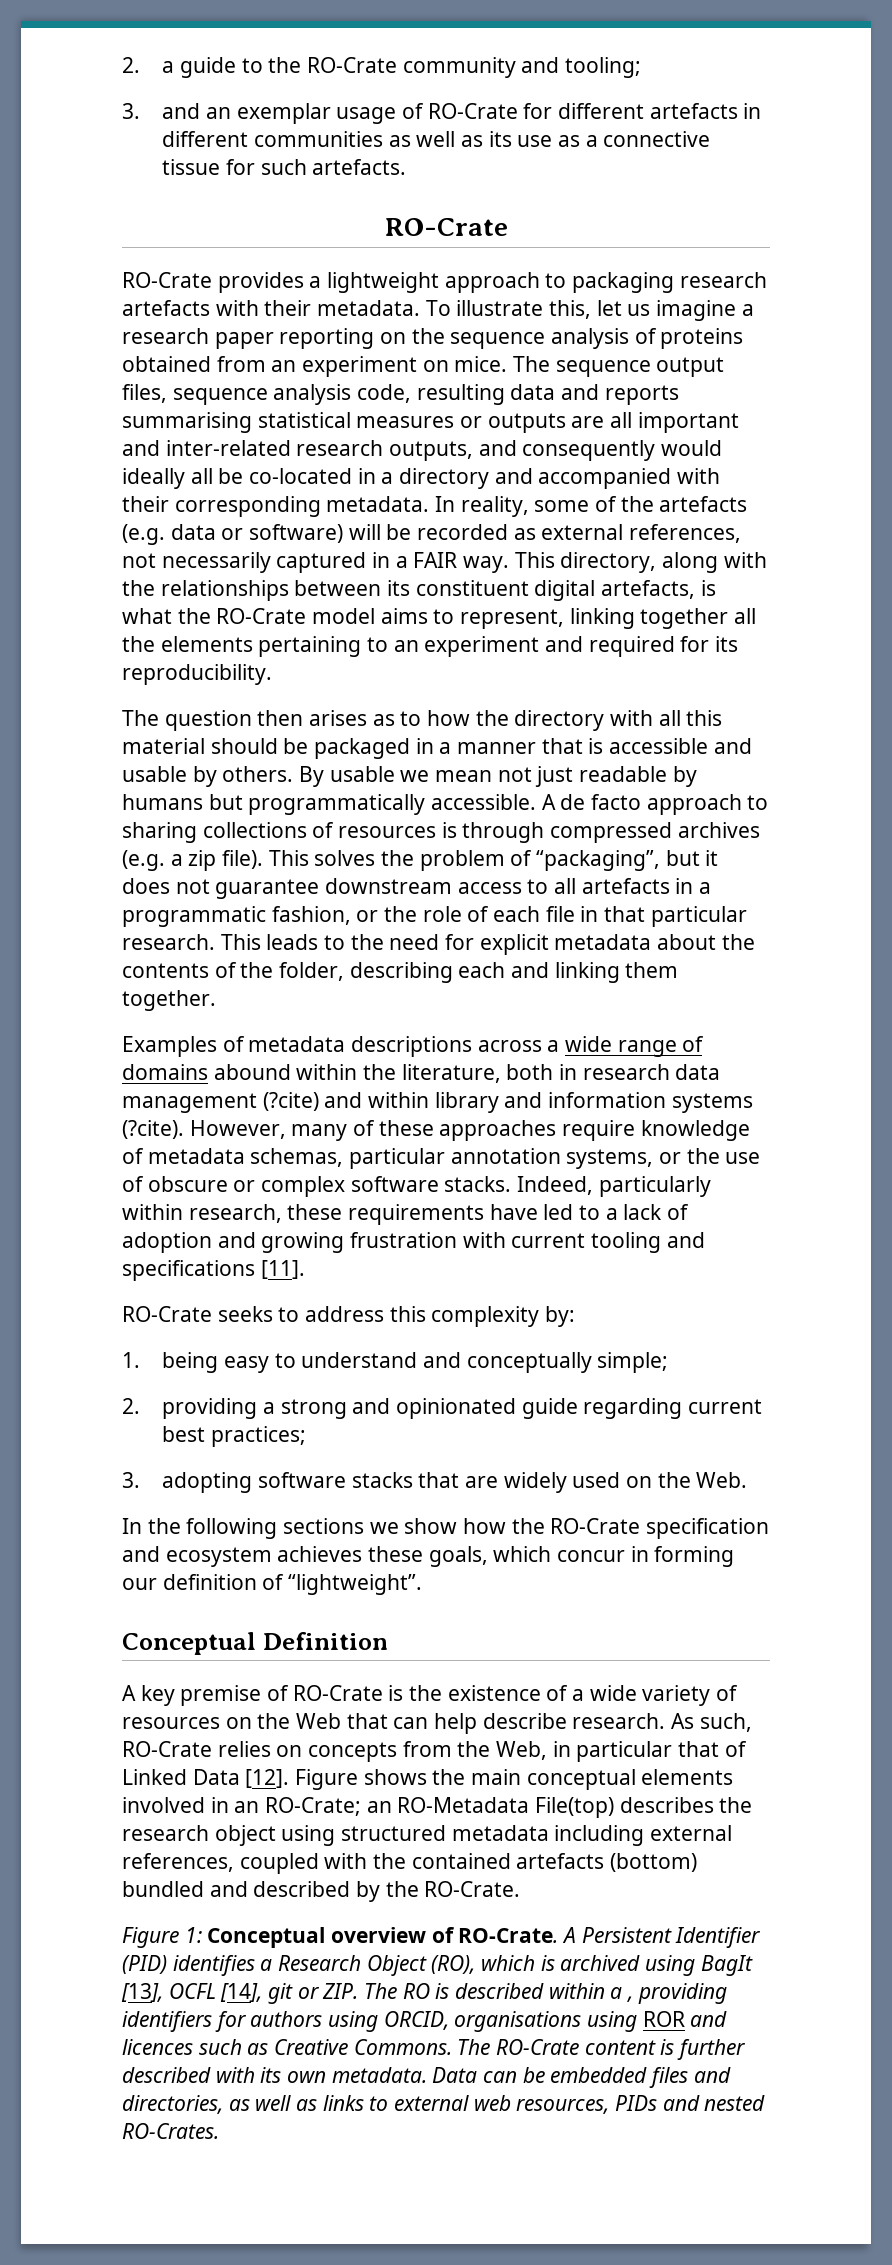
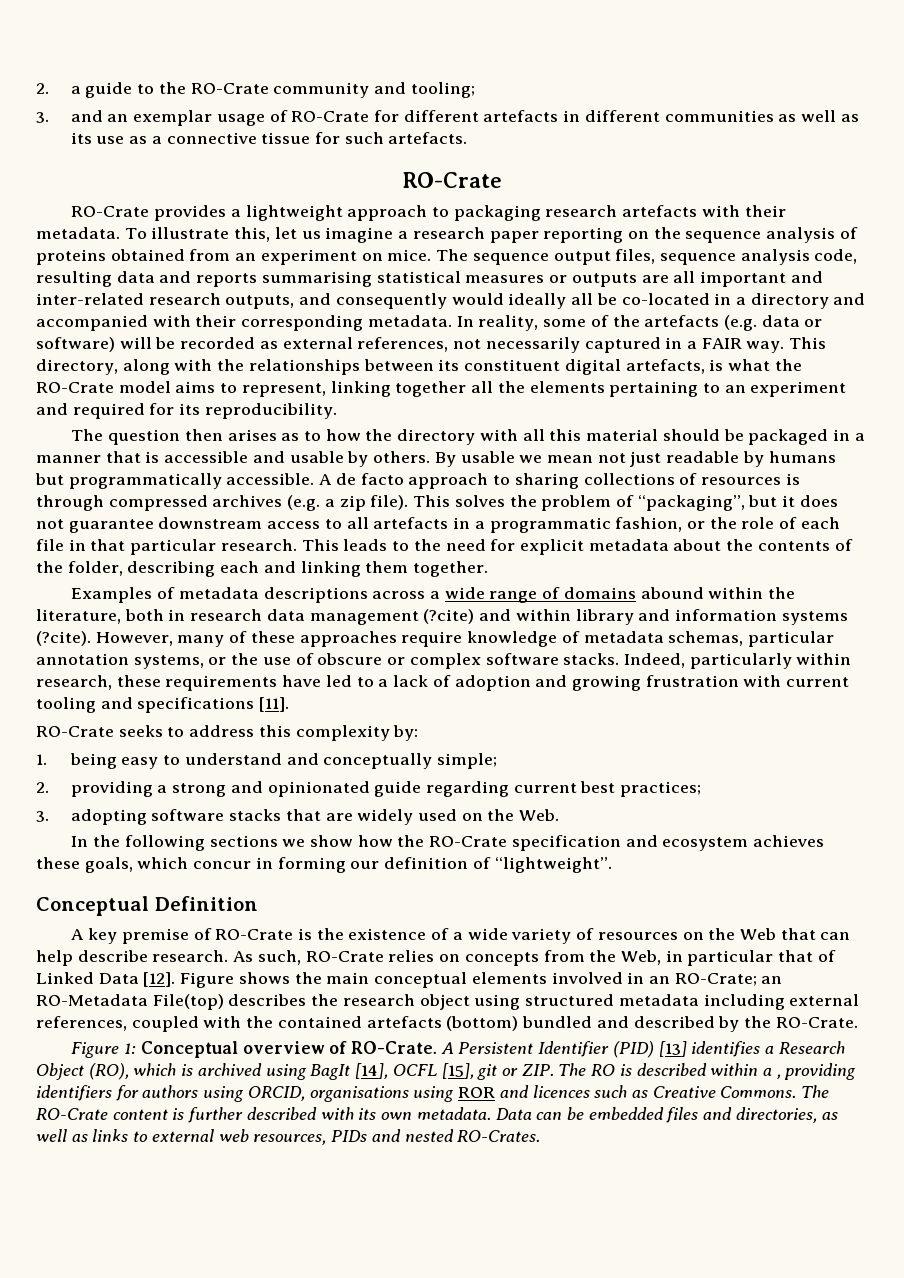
- A Persistent Identifier (PID) identifies a Research Object (RO), which is archived using BagIt [13], OCFL [14], git or ZIP. The RO is described within a , providing identifiers for authors using ORCID, organisations using ROR and licences such as Creative Commons.
+ A Persistent Identifier (PID) [13] identifies a Research Object (RO), which is archived using BagIt [14], OCFL [15], git or ZIP. The RO is described within a , providing identifiers for authors using ORCID, organisations using ROR and licences such as Creative Commons.

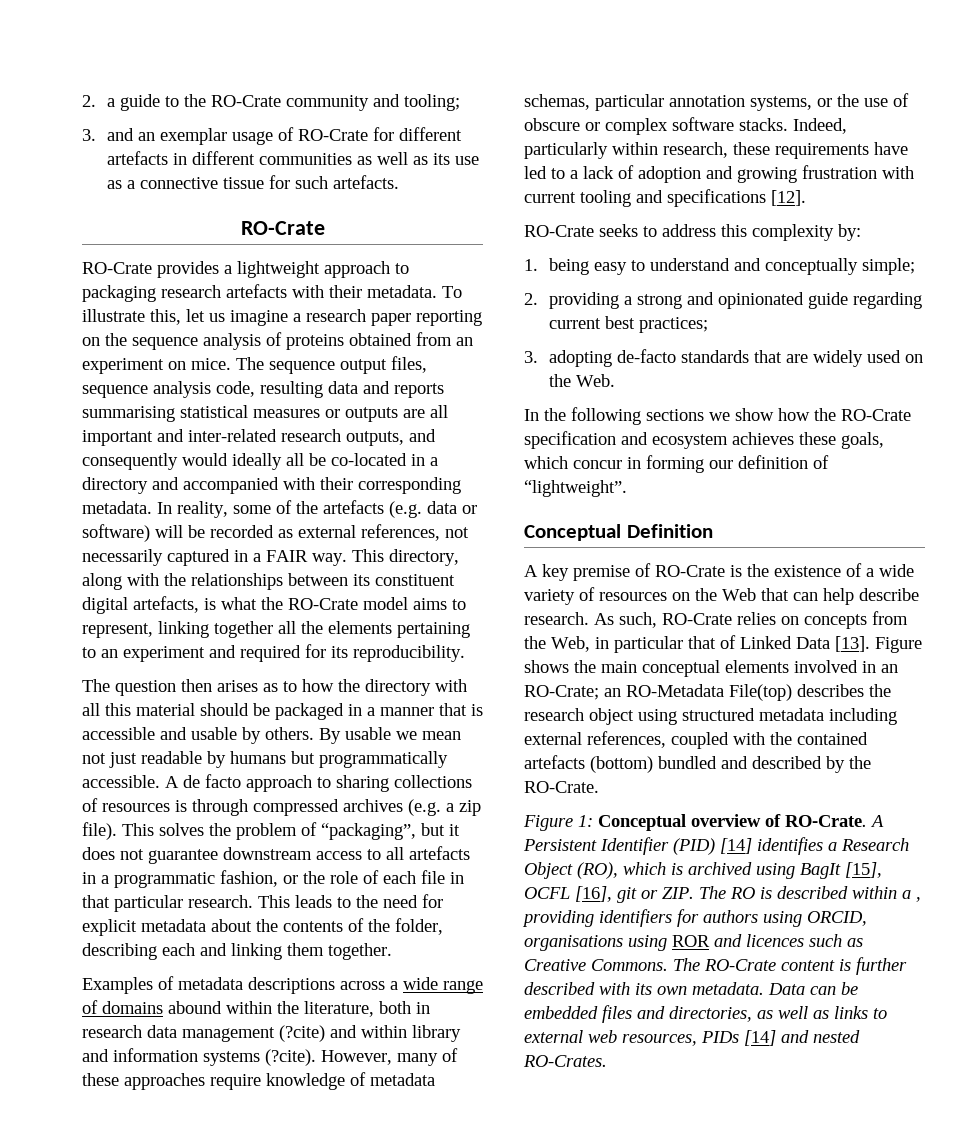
- Indeed, particularly within research, these requirements have led to a lack of adoption and growing frustration with current tooling and specifications [11].
+ Indeed, particularly within research, these requirements have led to a lack of adoption and growing frustration with current tooling and specifications [12].
- 3. adopting software stacks that are widely used on the Web.
+ 3. adopting de-facto standards that are widely used on the Web.
- As such, RO-Crate relies on concepts from the Web, in particular that of Linked Data [12].
+ As such, RO-Crate relies on concepts from the Web, in particular that of Linked Data [13].
- A Persistent Identifier (PID) [13] identifies a Research Object (RO), which is archived using BagIt [14], OCFL [15], git or ZIP. The RO is described within a , providing identifiers for authors using ORCID, organisations using ROR and licences such as Creative Commons.
+ A Persistent Identifier (PID) [14] identifies a Research Object (RO), which is archived using BagIt [15], OCFL [16], git or ZIP. The RO is described within a , providing identifiers for authors using ORCID, organisations using ROR and licences such as Creative Commons.
- Data can be embedded files and directories, as well as links to external web resources, PIDs and nested RO-Crates.
+ Data can be embedded files and directories, as well as links to external web resources, PIDs [14] and nested RO-Crates.

